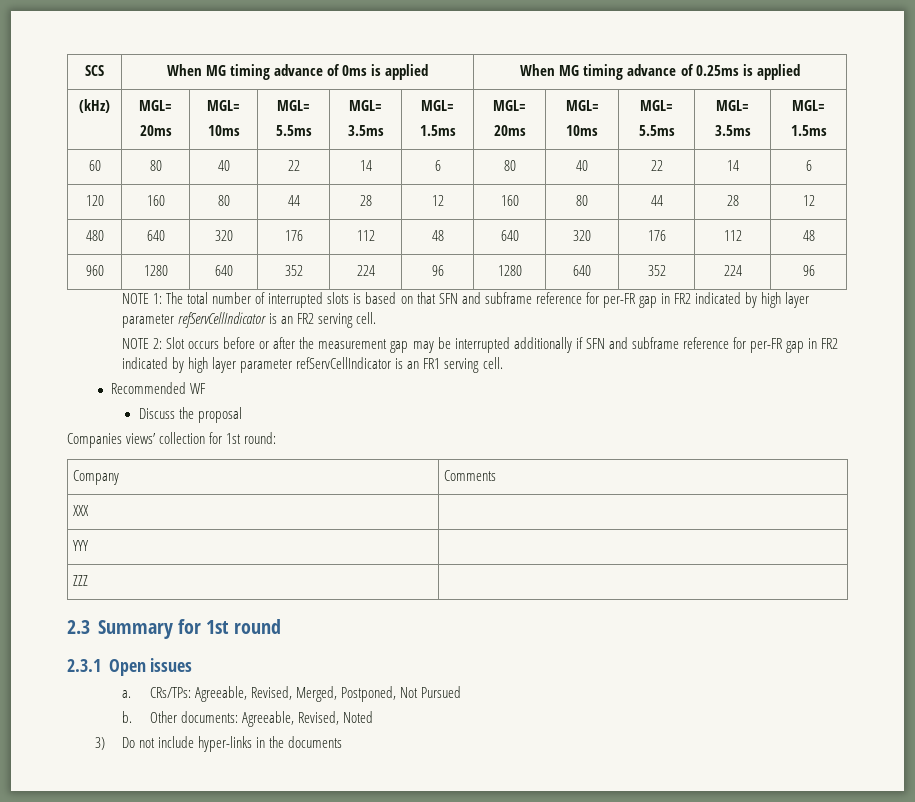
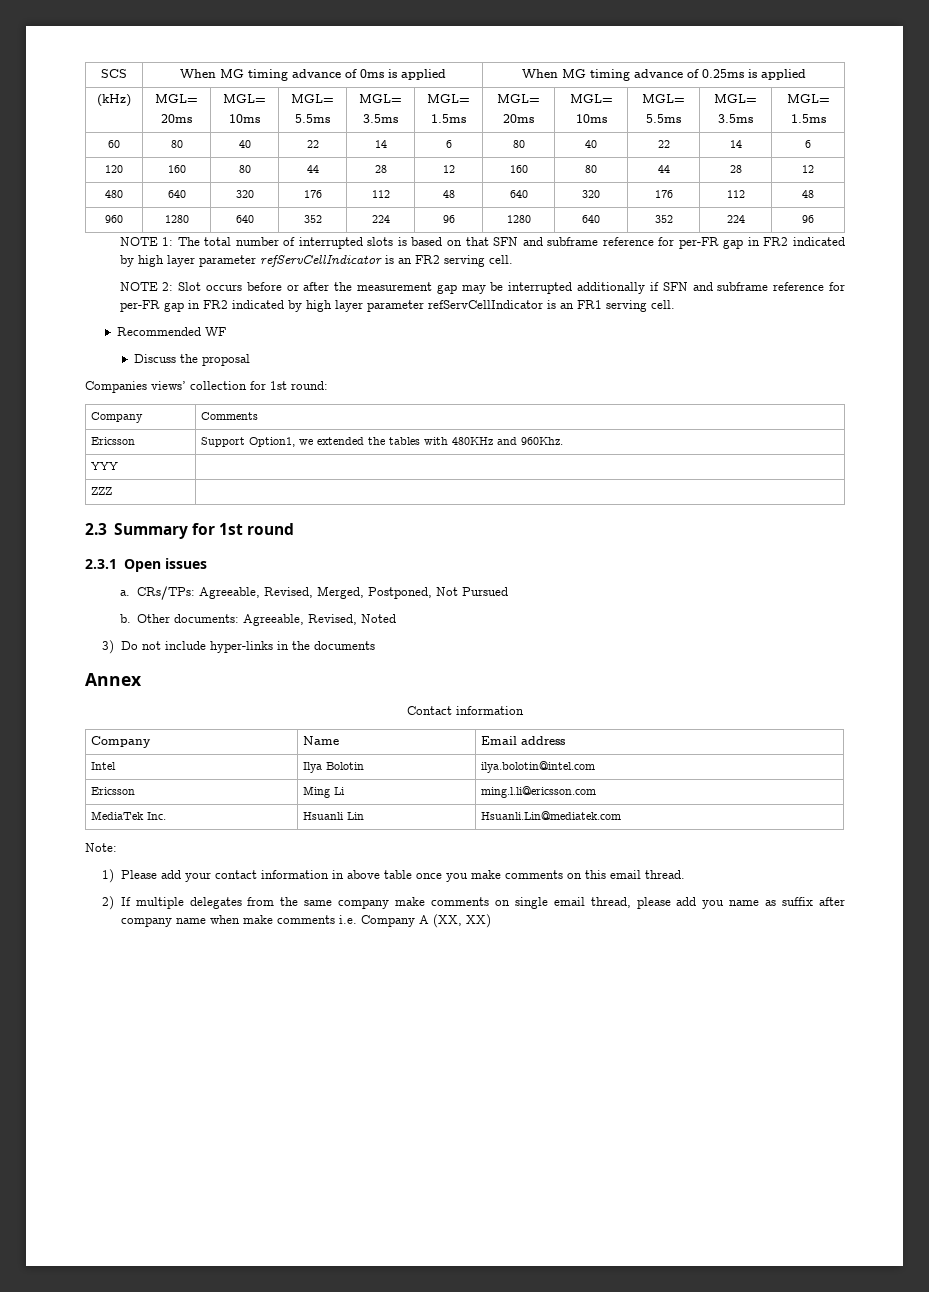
- XXX |
+ Ericsson | Support Option1, we extended the tables with 480KHz and 960Khz.
+ Annex
+ Contact information
+ Company | Name | Email address
+ Intel | Ilya Bolotin | ilya.bolotin@intel.com
+ Ericsson | Ming Li | ming.l.li@ericsson.com
+ MediaTek Inc. | Hsuanli Lin | Hsuanli.Lin@mediatek.com
+ Note:
+ 1) Please add your contact information in above table once you make comments on this email thread.
+ 2) If multiple delegates from the same company make comments on single email thread, please add you name as suffix after company name when make comments i.e. Company A (XX, XX)

